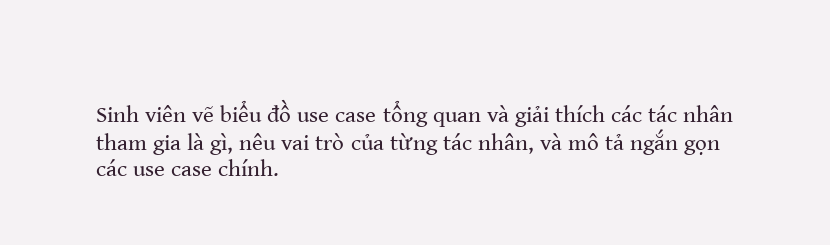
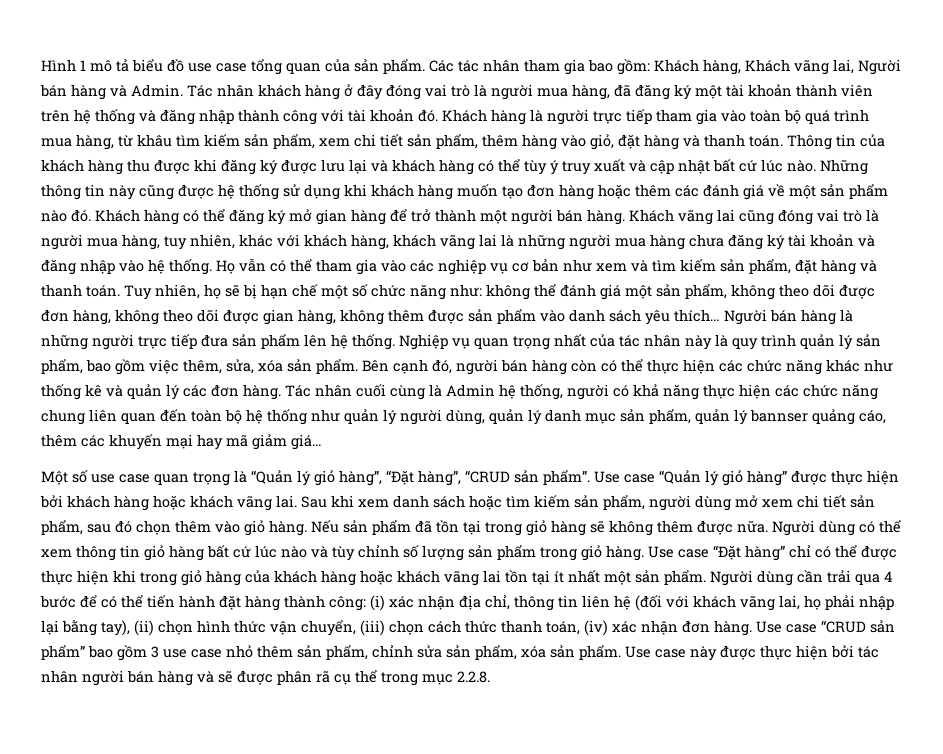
- Sinh viên vẽ biểu đồ use case tổng quan và giải thích các tác nhân tham gia là gì, nêu vai trò của từng tác nhân, và mô tả ngắn gọn các use case chính.
+ Hình 1 mô tả biểu đồ use case tổng quan của sản phẩm. Các tác nhân tham gia bao gồm: Khách hàng, Khách vãng lai, Người bán hàng và Admin. Tác nhân khách hàng ở đây đóng vai trò là người mua hàng, đã đăng ký một tài khoản thành viên trên hệ thống và đăng nhập thành công với tài khoản đó. Khách hàng là người trực tiếp tham gia vào toàn bộ quá trình mua hàng, từ khâu tìm kiếm sản phẩm, xem chi tiết sản phẩm, thêm hàng vào giỏ, đặt hàng và thanh toán. Thông tin của khách hàng thu được khi đăng ký được lưu lại và khách hàng có thể tùy ý truy xuất và cập nhật bất cứ lúc nào. Những thông tin này cũng được hệ thống sử dụng khi khách hàng muốn tạo đơn hàng hoặc thêm các đánh giá về một sản phẩm nào đó. Khách hàng có thể đăng ký mở gian hàng để trở thành một người bán hàng. Khách vãng lai cũng đóng vai trò là người mua hàng, tuy nhiên, khác với khách hàng, khách vãng lai là những người mua hàng chưa đăng ký tài khoản và đăng nhập vào hệ thống. Họ vẫn có thể tham gia vào các nghiệp vụ cơ bản như xem và tìm kiếm sản phẩm, đặt hàng và thanh toán. Tuy nhiên, họ sẽ bị hạn chế một số chức năng như: không thể đánh giá một sản phẩm, không theo dõi được đơn hàng, không theo dõi được gian hàng, không thêm được sản phẩm vào danh sách yêu thích… Người bán hàng là những người trực tiếp đưa sản phẩm lên hệ thống. Nghiệp vụ quan trọng nhất của tác nhân này là quy trình quản lý sản phẩm, bao gồm việc thêm, sửa, xóa sản phẩm. Bên cạnh đó, người bán hàng còn có thể thực hiện các chức năng khác như thống kê và quản lý các đơn hàng. Tác nhân cuối cùng là Admin hệ thống, người có khả năng thực hiện các chức năng chung liên quan đến toàn bộ hệ thống như quản lý người dùng, quản lý danh mục sản phẩm, quản lý bannser quảng cáo, thêm các khuyến mại hay mã giảm giá…
+ Một số use case quan trọng là “Quản lý giỏ hàng”, “Đặt hàng”, “CRUD sản phẩm”. Use case “Quản lý giỏ hàng” được thực hiện bởi khách hàng hoặc khách vãng lai. Sau khi xem danh sách hoặc tìm kiếm sản phẩm, người dùng mở xem chi tiết sản phẩm, sau đó chọn thêm vào giỏ hàng. Nếu sản phẩm đã tồn tại trong giỏ hàng sẽ không thêm được nữa. Người dùng có thể xem thông tin giỏ hàng bất cứ lúc nào và tùy chỉnh số lượng sản phẩm trong giỏ hàng. Use case “Đặt hàng” chỉ có thể được thực hiện khi trong giỏ hàng của khách hàng hoặc khách vãng lai tồn tại ít nhất một sản phẩm. Người dùng cần trải qua 4 bước để có thể tiến hành đặt hàng thành công: (i) xác nhận địa chỉ, thông tin liên hệ (đối với khách vãng lai, họ phải nhập lại bằng tay), (ii) chọn hình thức vận chuyển, (iii) chọn cách thức thanh toán, (iv) xác nhận đơn hàng. Use case “CRUD sản phẩm” bao gồm 3 use case nhỏ thêm sản phẩm, chỉnh sửa sản phẩm, xóa sản phẩm. Use case này được thực hiện bởi tác nhân người bán hàng và sẽ được phân rã cụ thể trong mục 2.2.8.

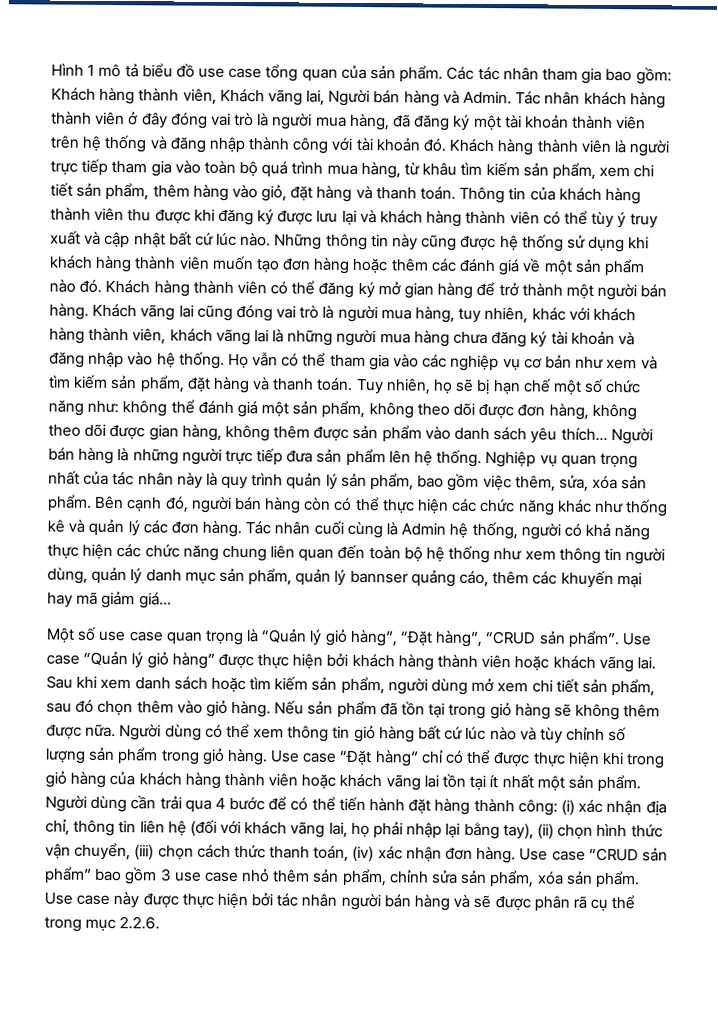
- Các tác nhân tham gia bao gồm: Khách hàng, Khách vãng lai, Người bán hàng và Admin.
+ Các tác nhân tham gia bao gồm: Khách hàng thành viên, Khách vãng lai, Người bán hàng và Admin.
- Tác nhân khách hàng ở đây đóng vai trò là người mua hàng, đã đăng ký một tài khoản thành viên trên hệ thống và đăng nhập thành công với tài khoản đó.
+ Tác nhân khách hàng thành viên ở đây đóng vai trò là người mua hàng, đã đăng ký một tài khoản thành viên trên hệ thống và đăng nhập thành công với tài khoản đó.
- Khách hàng là người trực tiếp tham gia vào toàn bộ quá trình mua hàng, từ khâu tìm kiếm sản phẩm, xem chi tiết sản phẩm, thêm hàng vào giỏ, đặt hàng và thanh toán.
+ Khách hàng thành viên là người trực tiếp tham gia vào toàn bộ quá trình mua hàng, từ khâu tìm kiếm sản phẩm, xem chi tiết sản phẩm, thêm hàng vào giỏ, đặt hàng và thanh toán.
- Thông tin của khách hàng thu được khi đăng ký được lưu lại và khách hàng có thể tùy ý truy xuất và cập nhật bất cứ lúc nào.
+ Thông tin của khách hàng thành viên thu được khi đăng ký được lưu lại và khách hàng thành viên có thể tùy ý truy xuất và cập nhật bất cứ lúc nào.
- Những thông tin này cũng được hệ thống sử dụng khi khách hàng muốn tạo đơn hàng hoặc thêm các đánh giá về một sản phẩm nào đó.
+ Những thông tin này cũng được hệ thống sử dụng khi khách hàng thành viên muốn tạo đơn hàng hoặc thêm các đánh giá về một sản phẩm nào đó.
- Khách hàng có thể đăng ký mở gian hàng để trở thành một người bán hàng.
+ Khách hàng thành viên có thể đăng ký mở gian hàng để trở thành một người bán hàng.
- Khách vãng lai cũng đóng vai trò là người mua hàng, tuy nhiên, khác với khách hàng, khách vãng lai là những người mua hàng chưa đăng ký tài khoản và đăng nhập vào hệ thống.
+ Khách vãng lai cũng đóng vai trò là người mua hàng, tuy nhiên, khác với khách hàng thành viên, khách vãng lai là những người mua hàng chưa đăng ký tài khoản và đăng nhập vào hệ thống.
- Tác nhân cuối cùng là Admin hệ thống, người có khả năng thực hiện các chức năng chung liên quan đến toàn bộ hệ thống như quản lý người dùng, quản lý danh mục sản phẩm, quản lý bannser quảng cáo, thêm các khuyến mại hay mã giảm giá…
+ Tác nhân cuối cùng là Admin hệ thống, người có khả năng thực hiện các chức năng chung liên quan đến toàn bộ hệ thống như xem thông tin người dùng, quản lý danh mục sản phẩm, quản lý bannser quảng cáo, thêm các khuyến mại hay mã giảm giá…
- Use case “Quản lý giỏ hàng” được thực hiện bởi khách hàng hoặc khách vãng lai.
+ Use case “Quản lý giỏ hàng” được thực hiện bởi khách hàng thành viên hoặc khách vãng lai.
- Use case “Đặt hàng” chỉ có thể được thực hiện khi trong giỏ hàng của khách hàng hoặc khách vãng lai tồn tại ít nhất một sản phẩm.
+ Use case “Đặt hàng” chỉ có thể được thực hiện khi trong giỏ hàng của khách hàng thành viên hoặc khách vãng lai tồn tại ít nhất một sản phẩm.
- Use case này được thực hiện bởi tác nhân người bán hàng và sẽ được phân rã cụ thể trong mục 2.2.8.
+ Use case này được thực hiện bởi tác nhân người bán hàng và sẽ được phân rã cụ thể trong mục 2.2.6.

